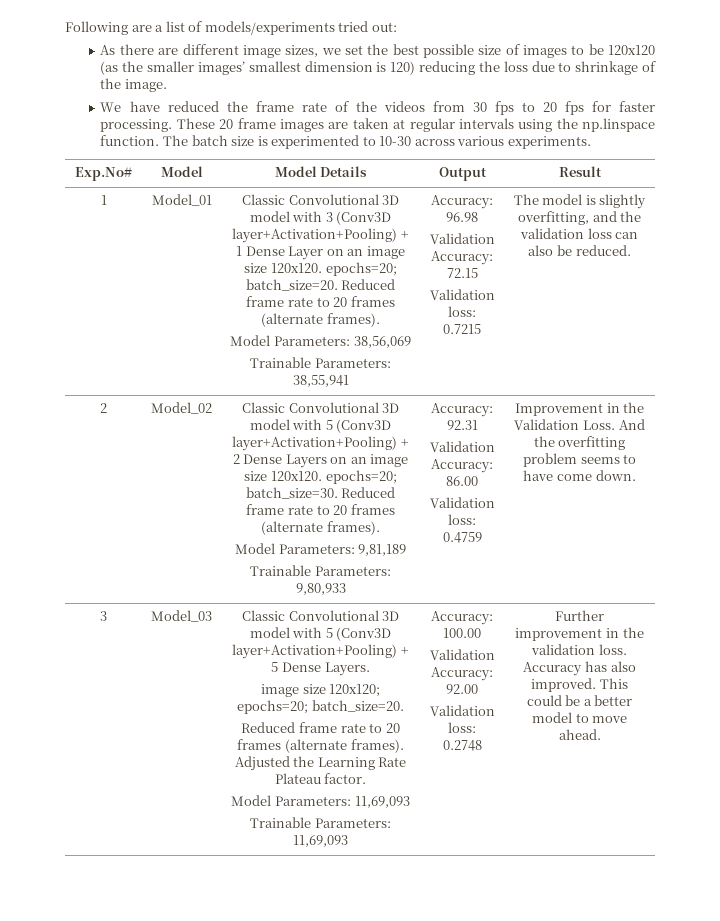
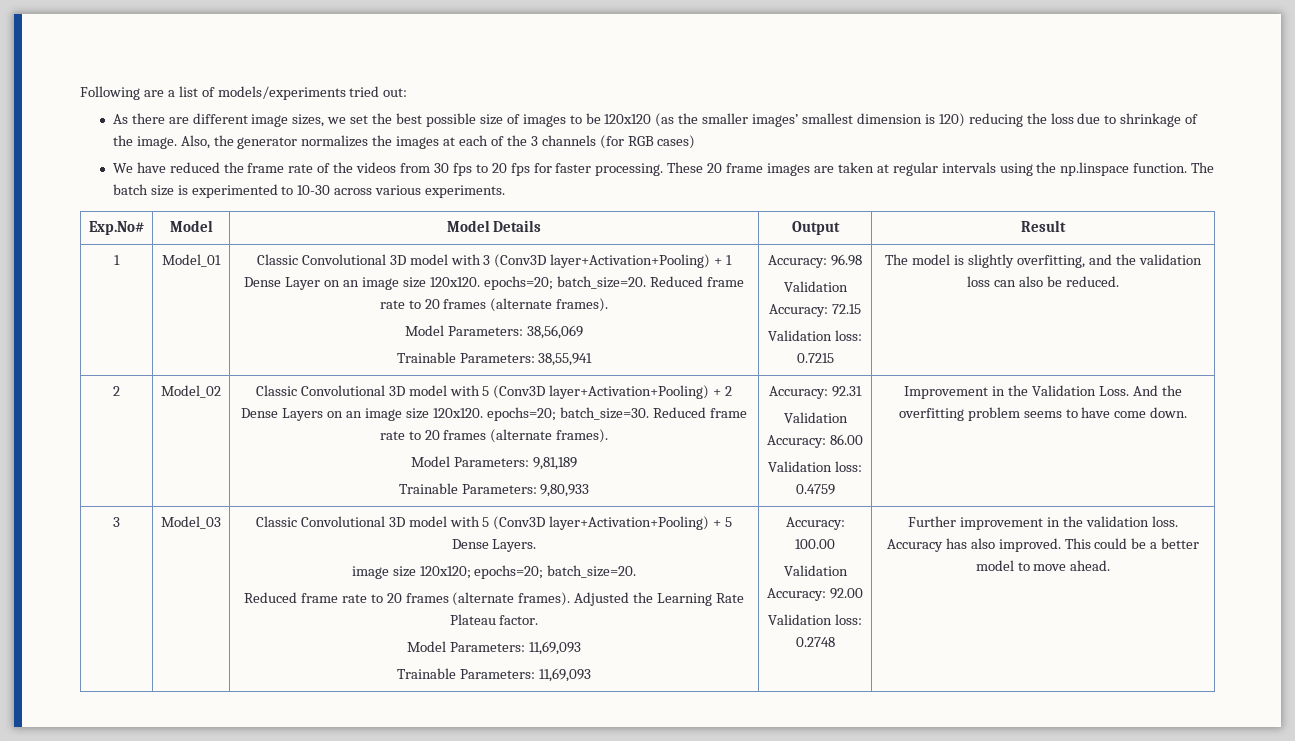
+ Also, the generator normalizes the images at each of the 3 channels (for RGB cases)

